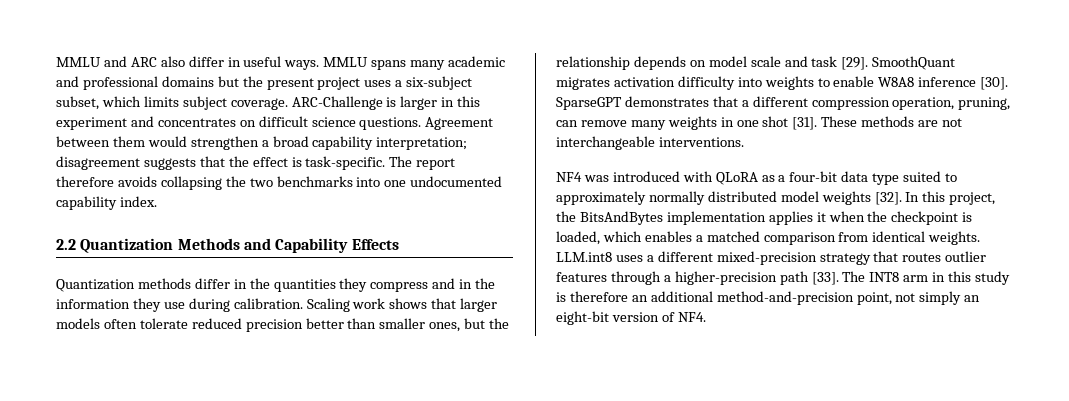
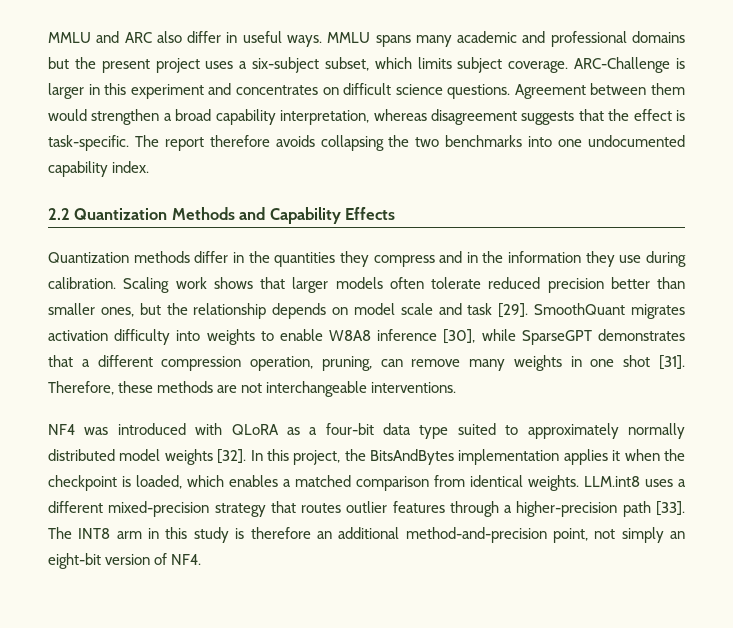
- Agreement between them would strengthen a broad capability interpretation; disagreement suggests that the effect is task-specific.
+ Agreement between them would strengthen a broad capability interpretation, whereas disagreement suggests that the effect is task-specific.
- SmoothQuant migrates activation difficulty into weights to enable W8A8 inference [30]. SparseGPT demonstrates that a different compression operation, pruning, can remove many weights in one shot [31].
+ SmoothQuant migrates activation difficulty into weights to enable W8A8 inference [30], while SparseGPT demonstrates that a different compression operation, pruning, can remove many weights in one shot [31].
- These methods are not interchangeable interventions.
+ Therefore, these methods are not interchangeable interventions.

